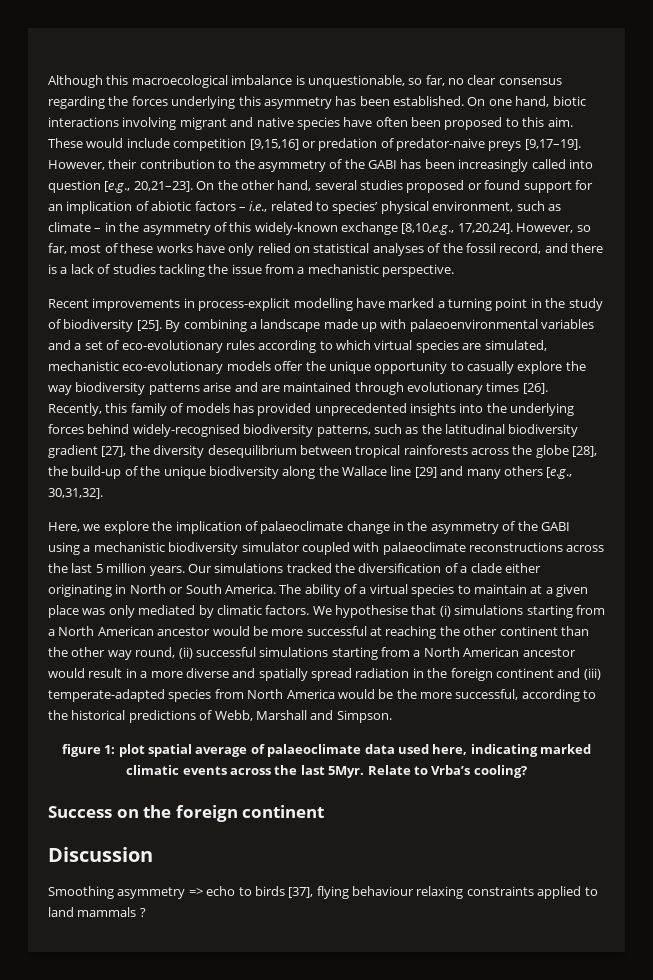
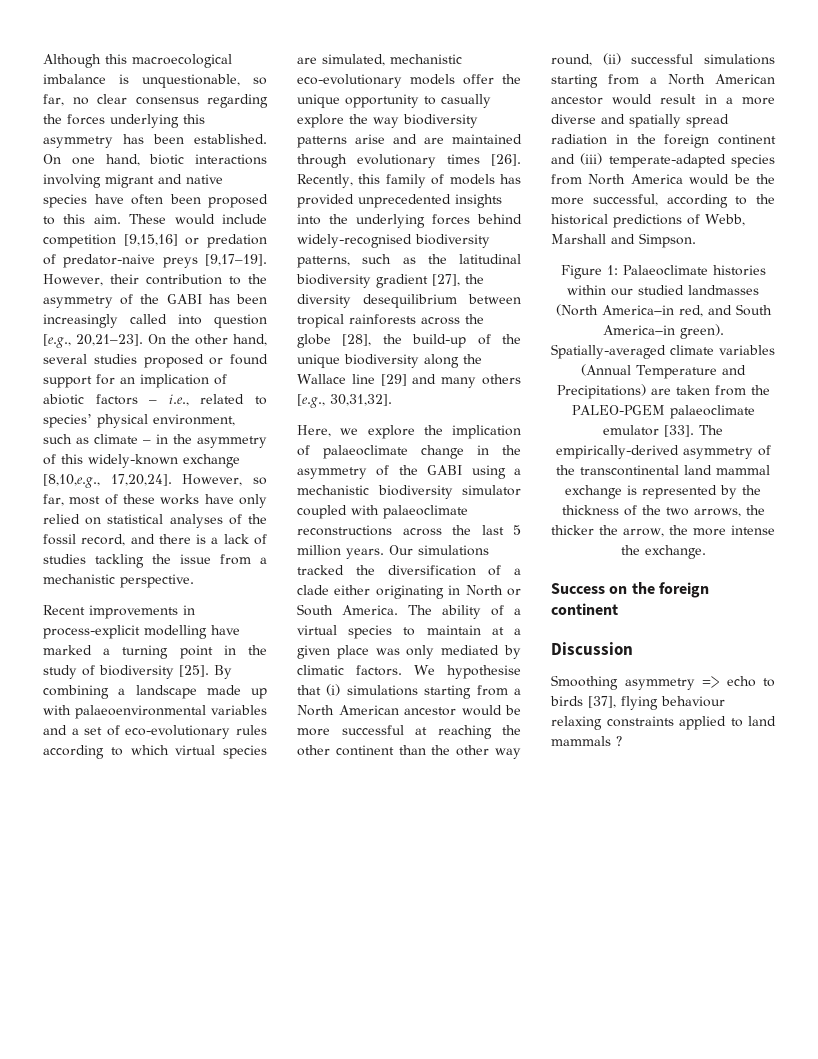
- figure 1: plot spatial average of palaeoclimate data used here, indicating marked climatic events across the last 5Myr. Relate to Vrba’s cooling?
+ Figure 1: Palaeoclimate histories within our studied landmasses (North America−in red, and South America−in green). Spatially-averaged climate variables (Annual Temperature and Precipitations) are taken from the PALEO-PGEM palaeoclimate emulator [33]. The empirically-derived asymmetry of the transcontinental land mammal exchange is represented by the thickness of the two arrows, the thicker the arrow, the more intense the exchange.

